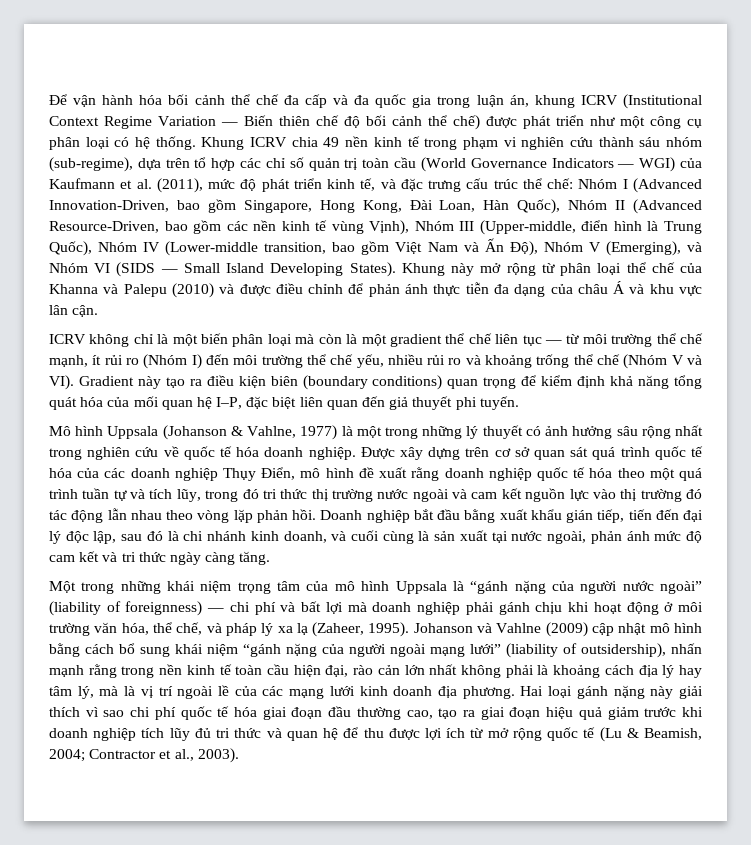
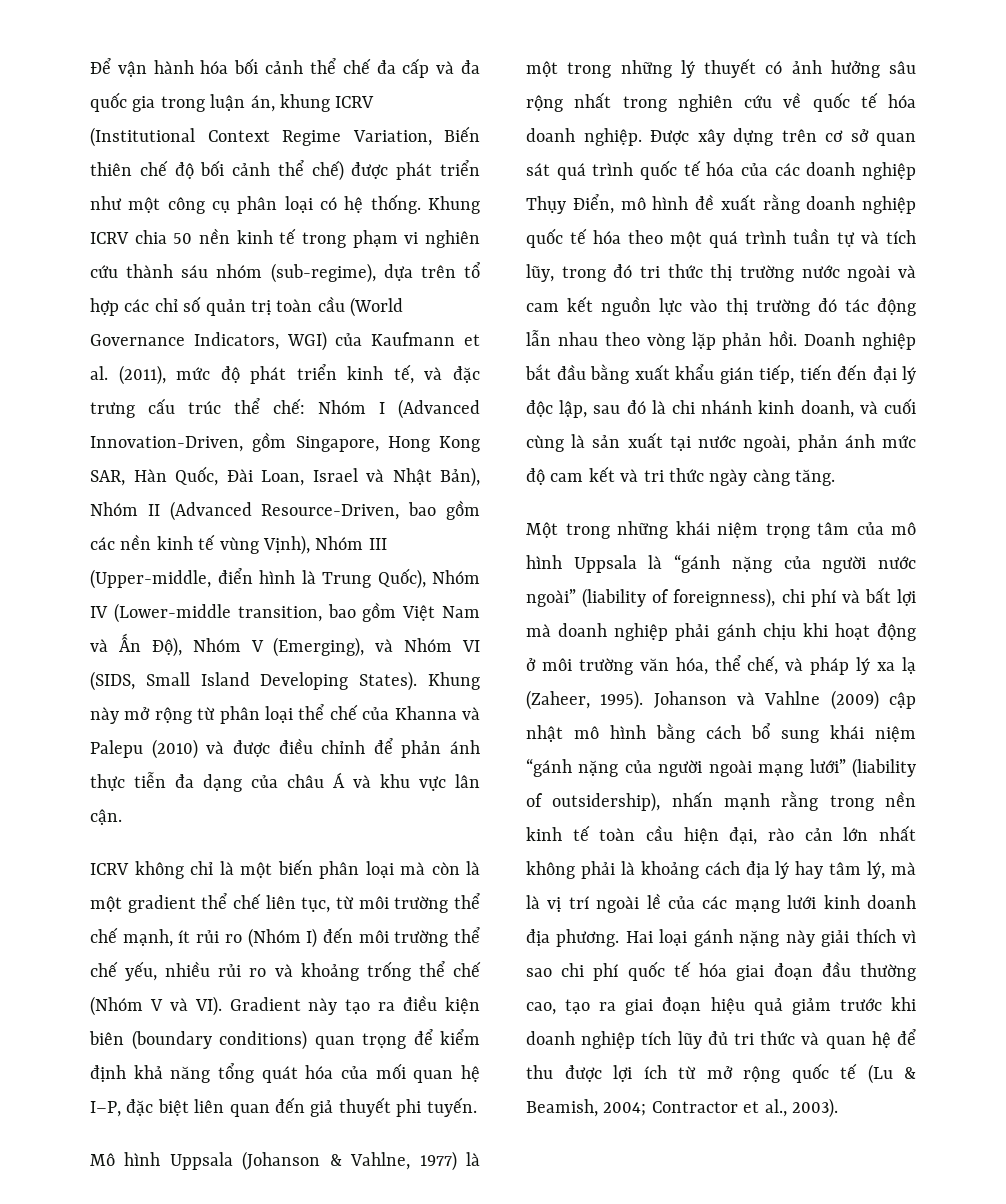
- Để vận hành hóa bối cảnh thể chế đa cấp và đa quốc gia trong luận án, khung ICRV (Institutional Context Regime Variation — Biến thiên chế độ bối cảnh thể chế) được phát triển như một công cụ phân loại có hệ thống.
+ Để vận hành hóa bối cảnh thể chế đa cấp và đa quốc gia trong luận án, khung ICRV (Institutional Context Regime Variation, Biến thiên chế độ bối cảnh thể chế) được phát triển như một công cụ phân loại có hệ thống.
- Khung ICRV chia 49 nền kinh tế trong phạm vi nghiên cứu thành sáu nhóm (sub-regime), dựa trên tổ hợp các chỉ số quản trị toàn cầu (World Governance Indicators — WGI) của Kaufmann et al. (2011), mức độ phát triển kinh tế, và đặc trưng cấu trúc thể chế:
+ Khung ICRV chia 50 nền kinh tế trong phạm vi nghiên cứu thành sáu nhóm (sub-regime), dựa trên tổ hợp các chỉ số quản trị toàn cầu (World Governance Indicators, WGI) của Kaufmann et al. (2011), mức độ phát triển kinh tế, và đặc trưng cấu trúc thể chế:
- Nhóm I (Advanced Innovation-Driven, bao gồm Singapore, Hong Kong, Đài Loan, Hàn Quốc), Nhóm II (Advanced Resource-Driven, bao gồm các nền kinh tế vùng Vịnh), Nhóm III (Upper-middle, điển hình là Trung Quốc), Nhóm IV (Lower-middle transition, bao gồm Việt Nam và Ấn Độ), Nhóm V (Emerging), và Nhóm VI (SIDS — Small Island Developing States).
+ Nhóm I (Advanced Innovation-Driven, gồm Singapore, Hong Kong SAR, Hàn Quốc, Đài Loan, Israel và Nhật Bản), Nhóm II (Advanced Resource-Driven, bao gồm các nền kinh tế vùng Vịnh), Nhóm III (Upper-middle, điển hình là Trung Quốc), Nhóm IV (Lower-middle transition, bao gồm Việt Nam và Ấn Độ), Nhóm V (Emerging), và Nhóm VI (SIDS, Small Island Developing States).
- ICRV không chỉ là một biến phân loại mà còn là một gradient thể chế liên tục — từ môi trường thể chế mạnh, ít rủi ro (Nhóm I) đến môi trường thể chế yếu, nhiều rủi ro và khoảng trống thể chế (Nhóm V và VI). Gradient này tạo ra điều kiện biên (boundary conditions) quan trọng để kiểm định khả năng tổng quát hóa của mối quan hệ I–P, đặc biệt liên quan đến giả thuyết phi tuyến.
+ ICRV không chỉ là một biến phân loại mà còn là một gradient thể chế liên tục, từ môi trường thể chế mạnh, ít rủi ro (Nhóm I) đến môi trường thể chế yếu, nhiều rủi ro và khoảng trống thể chế (Nhóm V và VI). Gradient này tạo ra điều kiện biên (boundary conditions) quan trọng để kiểm định khả năng tổng quát hóa của mối quan hệ I–P, đặc biệt liên quan đến giả thuyết phi tuyến.
- Một trong những khái niệm trọng tâm của mô hình Uppsala là “gánh nặng của người nước ngoài” (liability of foreignness) — chi phí và bất lợi mà doanh nghiệp phải gánh chịu khi hoạt động ở môi trường văn hóa, thể chế, và pháp lý xa lạ (Zaheer, 1995).
+ Một trong những khái niệm trọng tâm của mô hình Uppsala là “gánh nặng của người nước ngoài” (liability of foreignness), chi phí và bất lợi mà doanh nghiệp phải gánh chịu khi hoạt động ở môi trường văn hóa, thể chế, và pháp lý xa lạ (Zaheer, 1995).

